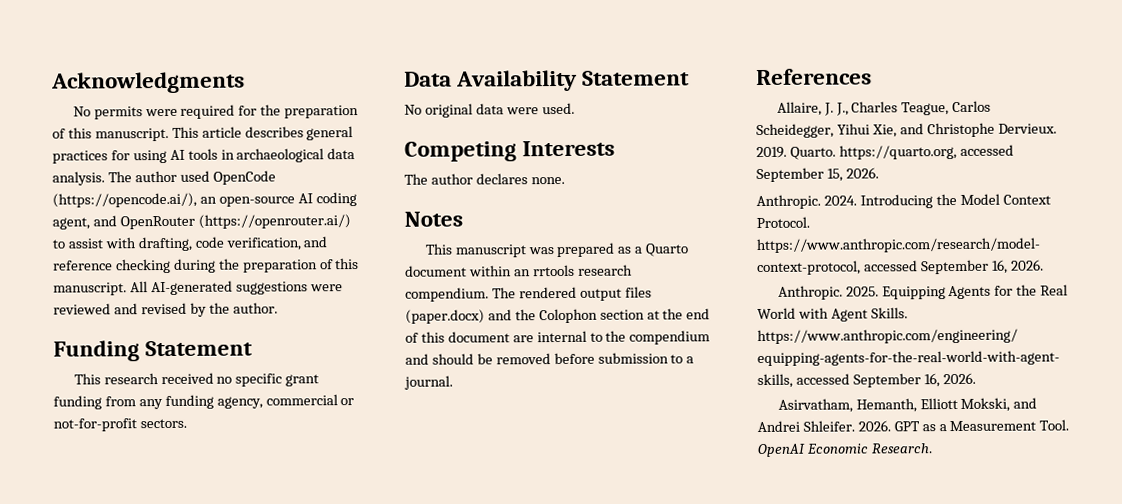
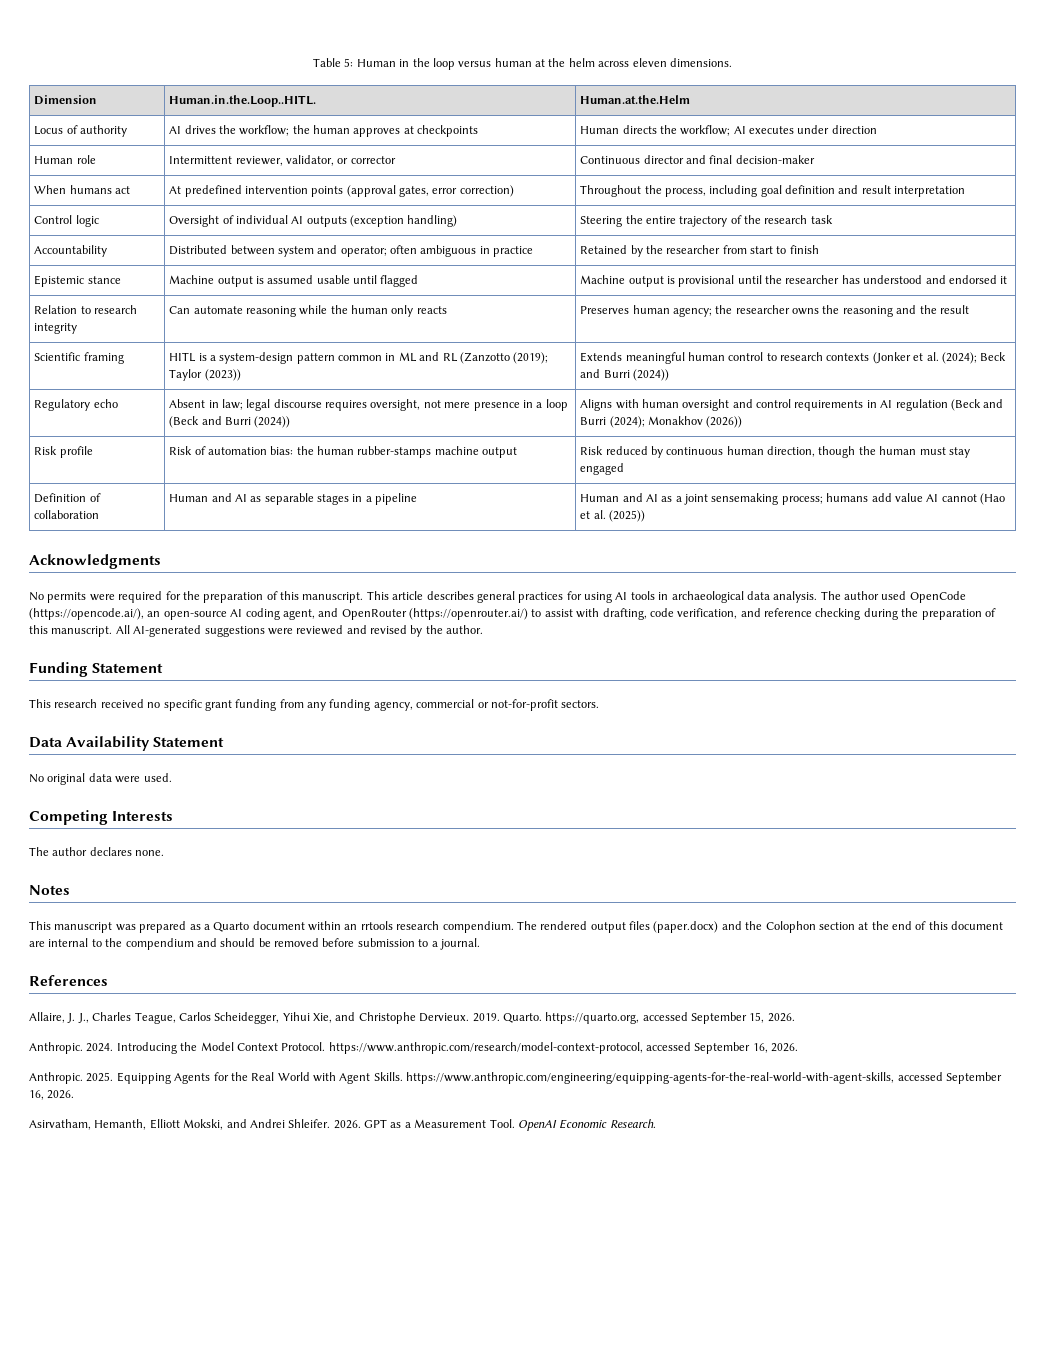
+ Table 5: Human in the loop versus human at the helm across eleven dimensions.
+ Dimension | Human.in.the.Loop..HITL. | Human.at.the.Helm
+ Locus of authority | AI drives the workflow; the human approves at checkpoints | Human directs the workflow; AI executes under direction
+ Human role | Intermittent reviewer, validator, or corrector | Continuous director and final decision-maker
+ When humans act | At predefined intervention points (approval gates, error correction) | Throughout the process, including goal definition and result interpretation
+ Control logic | Oversight of individual AI outputs (exception handling) | Steering the entire trajectory of the research task
+ Accountability | Distributed between system and operator; often ambiguous in practice | Retained by the researcher from start to finish
+ Epistemic stance | Machine output is assumed usable until flagged | Machine output is provisional until the researcher has understood and endorsed it
+ Relation to research integrity | Can automate reasoning while the human only reacts | Preserves human agency; the researcher owns the reasoning and the result
+ Scientific framing | HITL is a system-design pattern common in ML and RL (Zanzotto (2019); Taylor (2023)) | Extends meaningful human control to research contexts (Jonker et al. (2024); Beck and Burri (2024))
+ Regulatory echo | Absent in law; legal discourse requires oversight, not mere presence in a loop (Beck and Burri (2024)) | Aligns with human oversight and control requirements in AI regulation (Beck and Burri (2024); Monakhov (2026))
+ Risk profile | Risk of automation bias: the human rubber-stamps machine output | Risk reduced by continuous human direction, though the human must stay engaged
+ Definition of collaboration | Human and AI as separable stages in a pipeline | Human and AI as a joint sensemaking process; humans add value AI cannot (Hao et al. (2025))

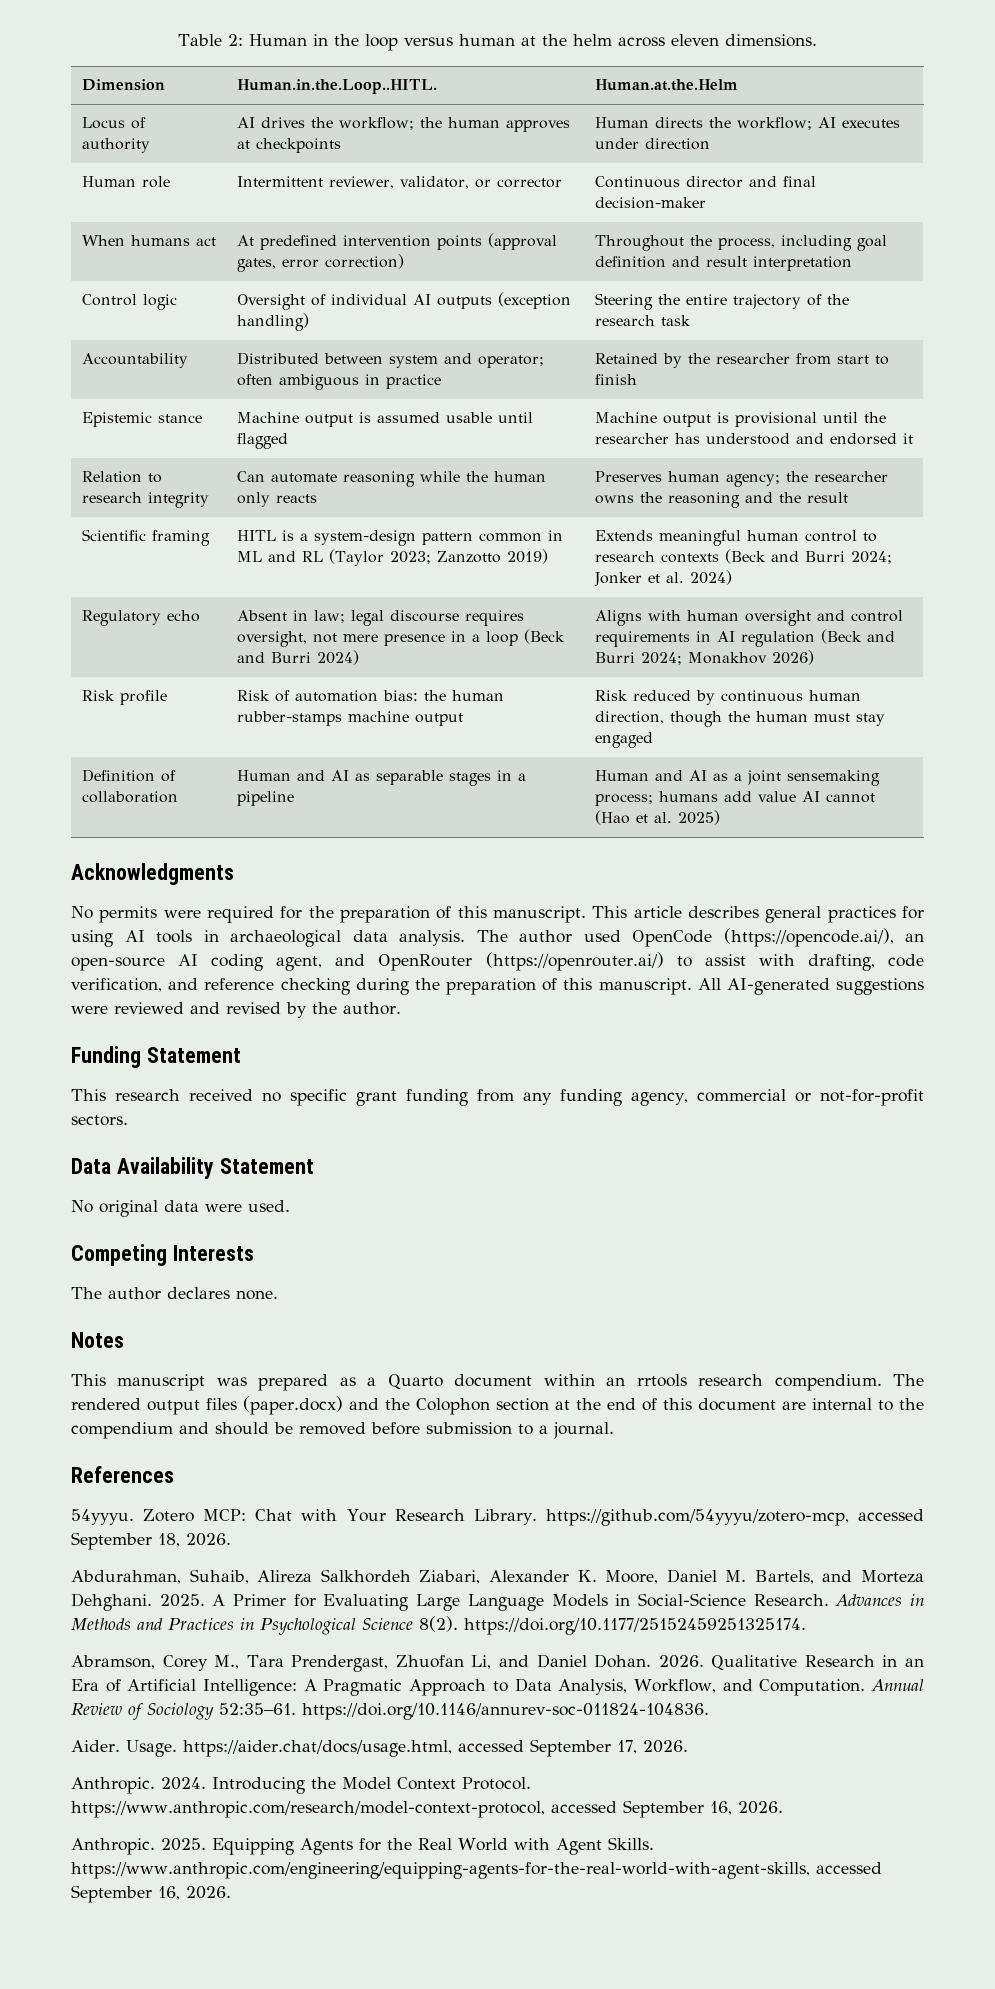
- Table 5: Human in the loop versus human at the helm across eleven dimensions.
+ Table 2: Human in the loop versus human at the helm across eleven dimensions.
- Scientific framing | HITL is a system-design pattern common in ML and RL (Zanzotto (2019); Taylor (2023)) | Extends meaningful human control to research contexts (Jonker et al. (2024); Beck and Burri (2024))
+ Scientific framing | HITL is a system-design pattern common in ML and RL (Taylor 2023; Zanzotto 2019) | Extends meaningful human control to research contexts (Beck and Burri 2024; Jonker et al. 2024)
- Regulatory echo | Absent in law; legal discourse requires oversight, not mere presence in a loop (Beck and Burri (2024)) | Aligns with human oversight and control requirements in AI regulation (Beck and Burri (2024); Monakhov (2026))
+ Regulatory echo | Absent in law; legal discourse requires oversight, not mere presence in a loop (Beck and Burri 2024) | Aligns with human oversight and control requirements in AI regulation (Beck and Burri 2024; Monakhov 2026)
- Definition of collaboration | Human and AI as separable stages in a pipeline | Human and AI as a joint sensemaking process; humans add value AI cannot (Hao et al. (2025))
+ Definition of collaboration | Human and AI as separable stages in a pipeline | Human and AI as a joint sensemaking process; humans add value AI cannot (Hao et al. 2025)
- Allaire, J. J., Charles Teague, Carlos Scheidegger, Yihui Xie, and Christophe Dervieux. 2019. Quarto. https://quarto.org, accessed September 15, 2026.
+ 54yyyu. Zotero MCP: Chat with Your Research Library. https://github.com/54yyyu/zotero-mcp, accessed September 18, 2026.
+ Abdurahman, Suhaib, Alireza Salkhordeh Ziabari, Alexander K. Moore, Daniel M. Bartels, and Morteza Dehghani. 2025. A Primer for Evaluating Large Language Models in Social-Science Research. Advances in Methods and Practices in Psychological Science 8(2). https://doi.org/10.1177/25152459251325174.
+ Abramson, Corey M., Tara Prendergast, Zhuofan Li, and Daniel Dohan. 2026. Qualitative Research in an Era of Artificial Intelligence: A Pragmatic Approach to Data Analysis, Workflow, and Computation. Annual Review of Sociology 52:35–61. https://doi.org/10.1146/annurev-soc-011824-104836.
+ Aider. Usage. https://aider.chat/docs/usage.html, accessed September 17, 2026.
- Asirvatham, Hemanth, Elliott Mokski, and Andrei Shleifer. 2026. GPT as a Measurement Tool. OpenAI Economic Research.

